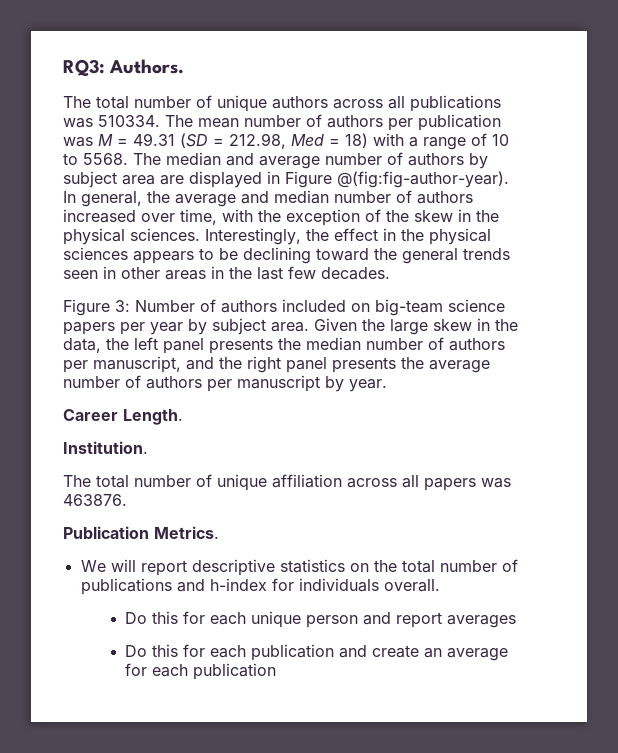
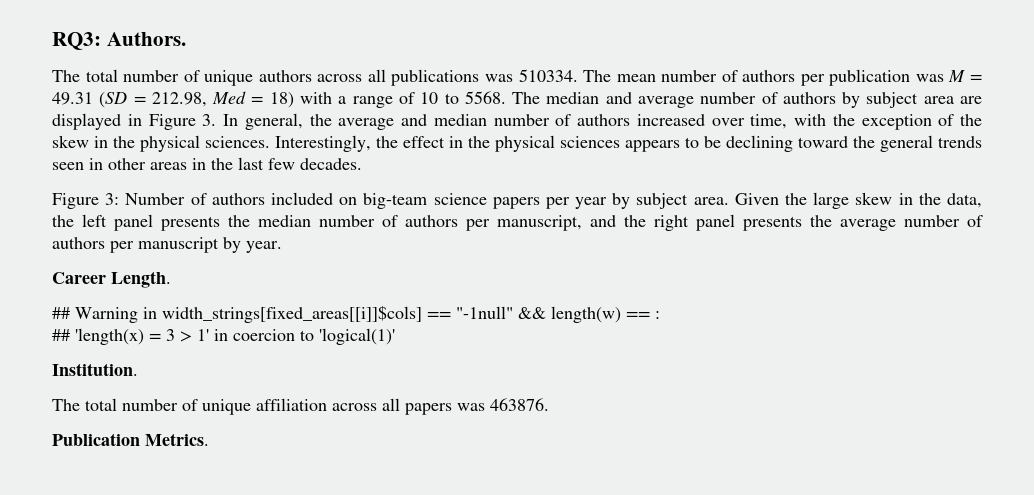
- The median and average number of authors by subject area are displayed in Figure @(fig:fig-author-year). In general, the average and median number of authors increased over time, with the exception of the skew in the physical sciences.
+ The median and average number of authors by subject area are displayed in Figure 3. In general, the average and median number of authors increased over time, with the exception of the skew in the physical sciences.
+ ## Warning in width_strings[fixed_areas[[i]]$cols] == "-1null" && length(w) == :
+ ## 'length(x) = 3 > 1' in coercion to 'logical(1)'
- We will report descriptive statistics on the total number of publications and h-index for individuals overall.
- Do this for each unique person and report averages
- Do this for each publication and create an average for each publication

